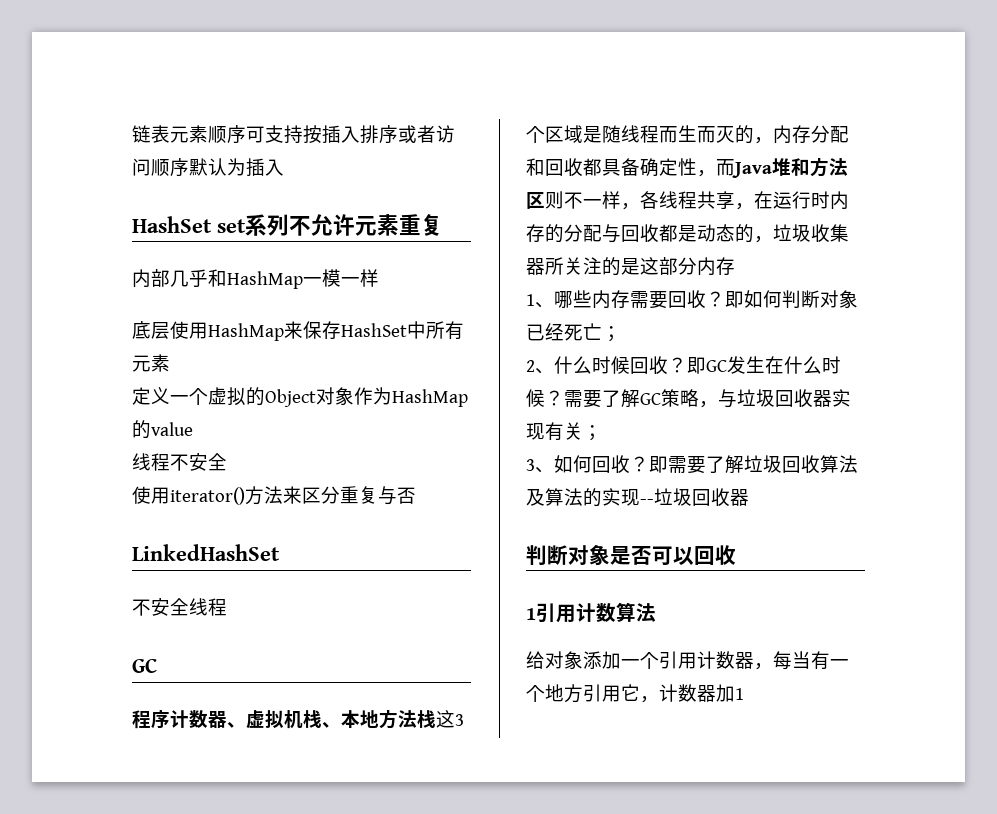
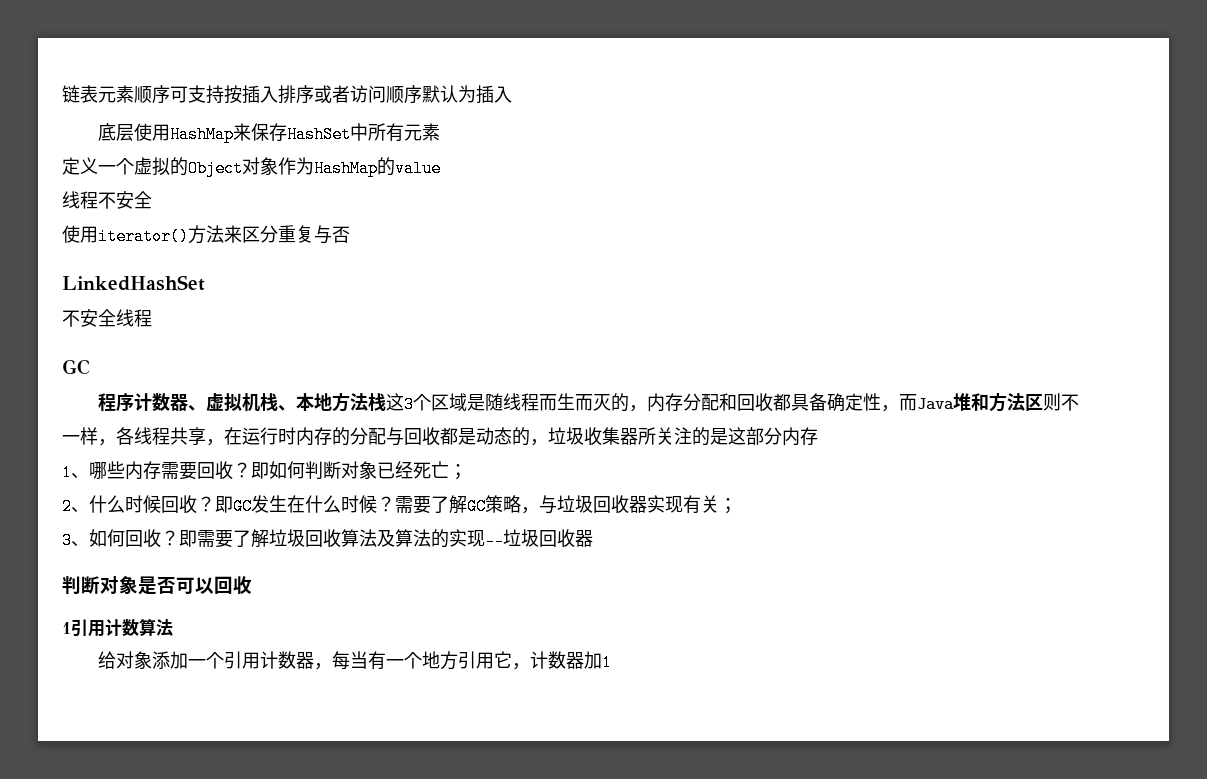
- HashSet set系列不允许元素重复
- 内部几乎和HashMap一模一样

